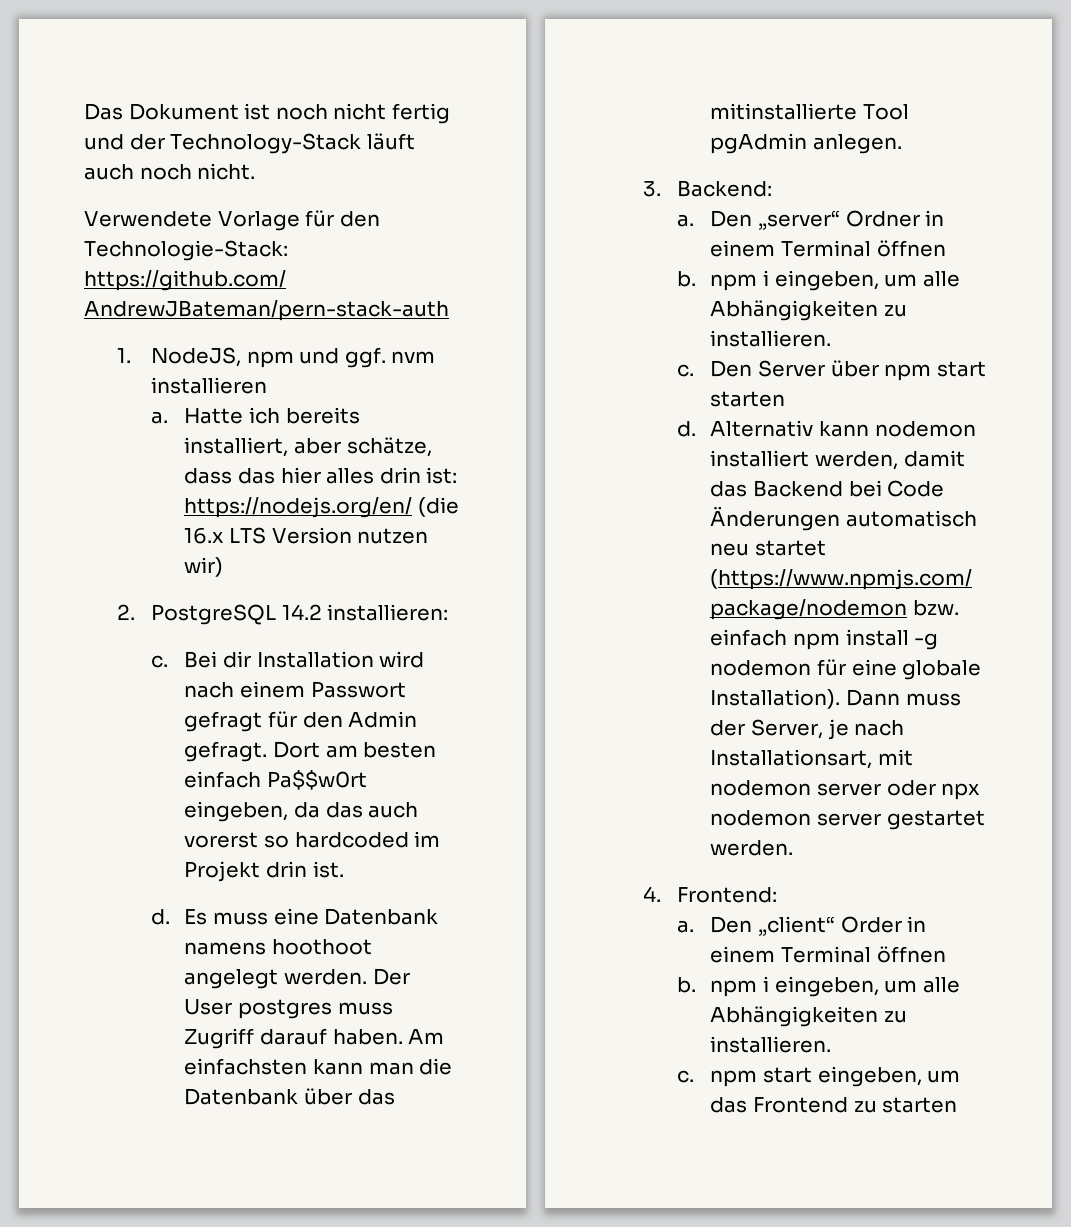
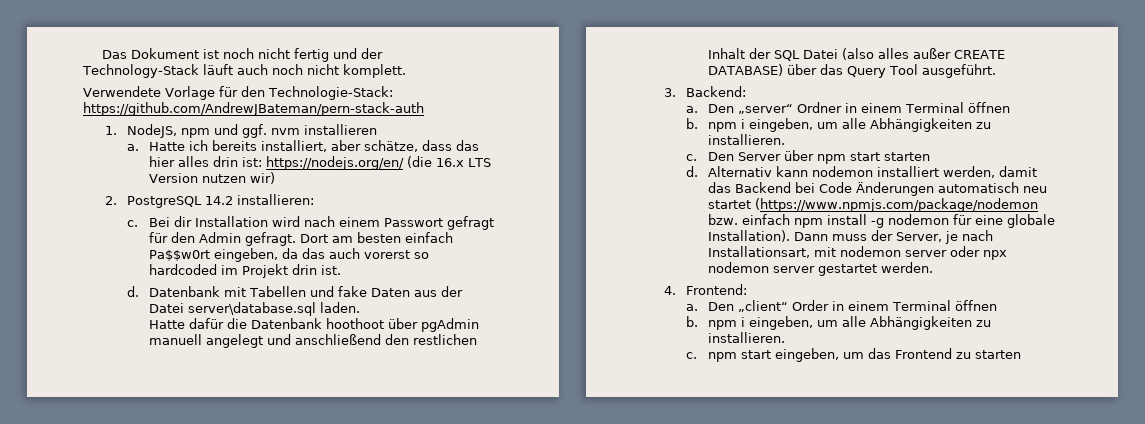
- Das Dokument ist noch nicht fertig und der Technology-Stack läuft auch noch nicht.
+ Das Dokument ist noch nicht fertig und der Technology-Stack läuft auch noch nicht komplett.
- Es muss eine Datenbank namens hoothoot angelegt werden. Der User postgres muss Zugriff darauf haben. Am einfachsten kann man die Datenbank über das mitinstallierte Tool pgAdmin anlegen.
+ Datenbank mit Tabellen und fake Daten aus der Datei server\database.sql laden.
+ Hatte dafür die Datenbank hoothoot über pgAdmin manuell angelegt und anschließend den restlichen Inhalt der SQL Datei (also alles außer CREATE DATABASE) über das Query Tool ausgeführt.

